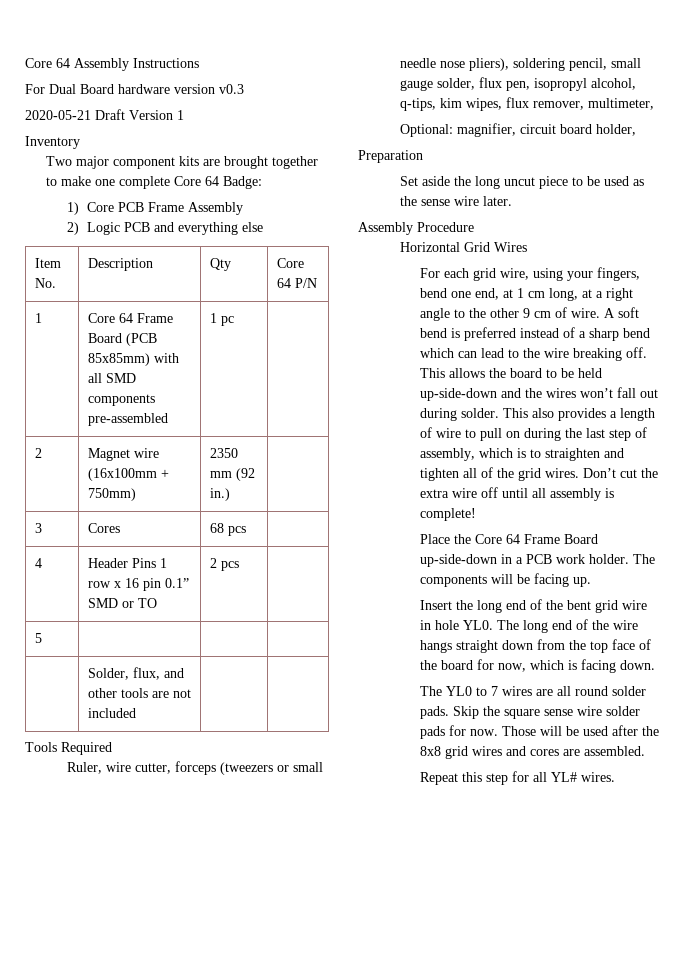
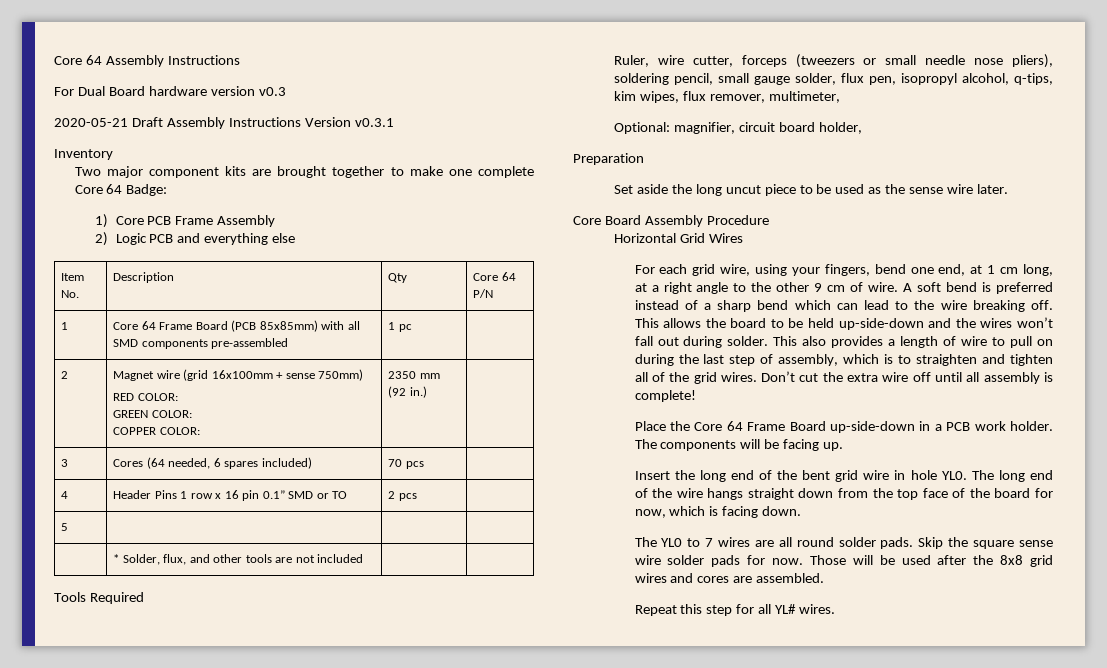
- 2020-05-21 Draft Version 1
+ 2020-05-21 Draft Assembly Instructions Version v0.3.1
- 2 | Magnet wire (16x100mm + 750mm) | 2350 mm (92 in.) |
+ 2 | Magnet wire (grid 16x100mm + sense 750mm)
+ RED COLOR:
+ GREEN COLOR:
+ COPPER COLOR: | 2350 mm (92 in.) |
- 3 | Cores | 68 pcs |
+ 3 | Cores (64 needed, 6 spares included) | 70 pcs |
- | Solder, flux, and other tools are not included | |
+ | * Solder, flux, and other tools are not included | |
- Assembly Procedure
+ Core Board Assembly Procedure

